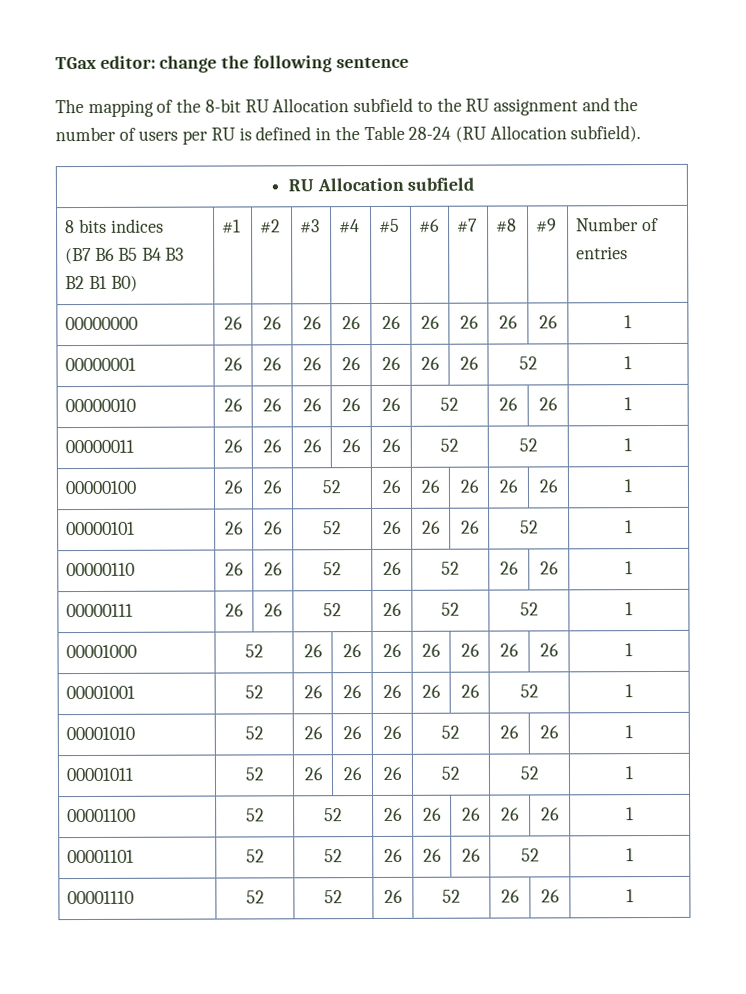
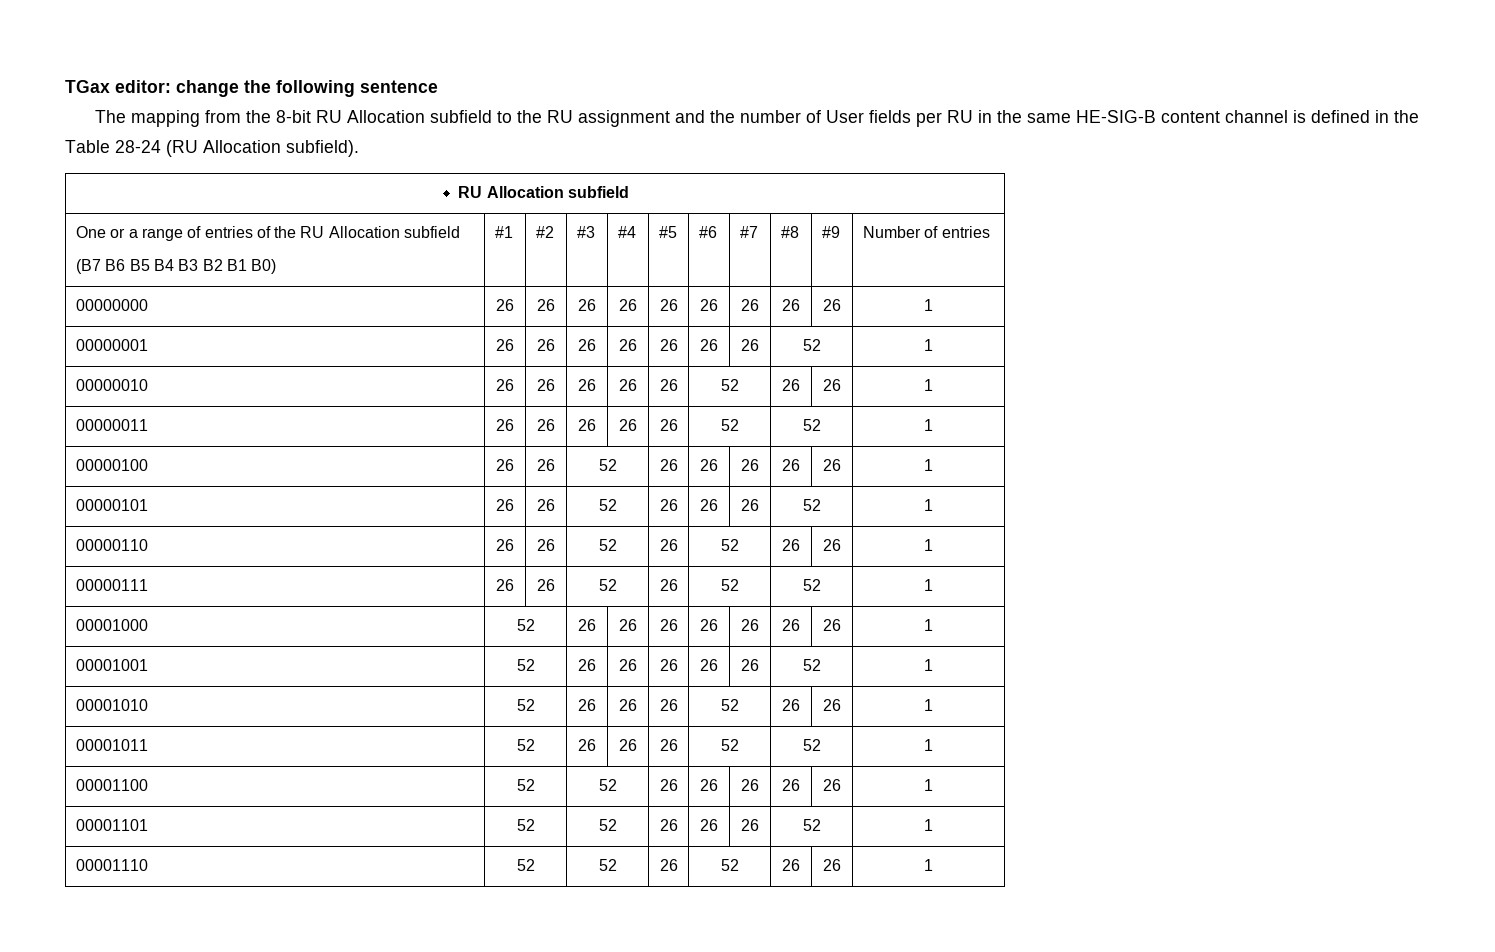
- The mapping of the 8-bit RU Allocation subfield to the RU assignment and the number of users per RU is defined in the Table 28-24 (RU Allocation subfield).
+ The mapping from the 8-bit RU Allocation subfield to the RU assignment and the number of User fields per RU in the same HE-SIG-B content channel is defined in the Table 28-24 (RU Allocation subfield).
- 8 bits indices
+ One or a range of entries of the RU Allocation subfield

